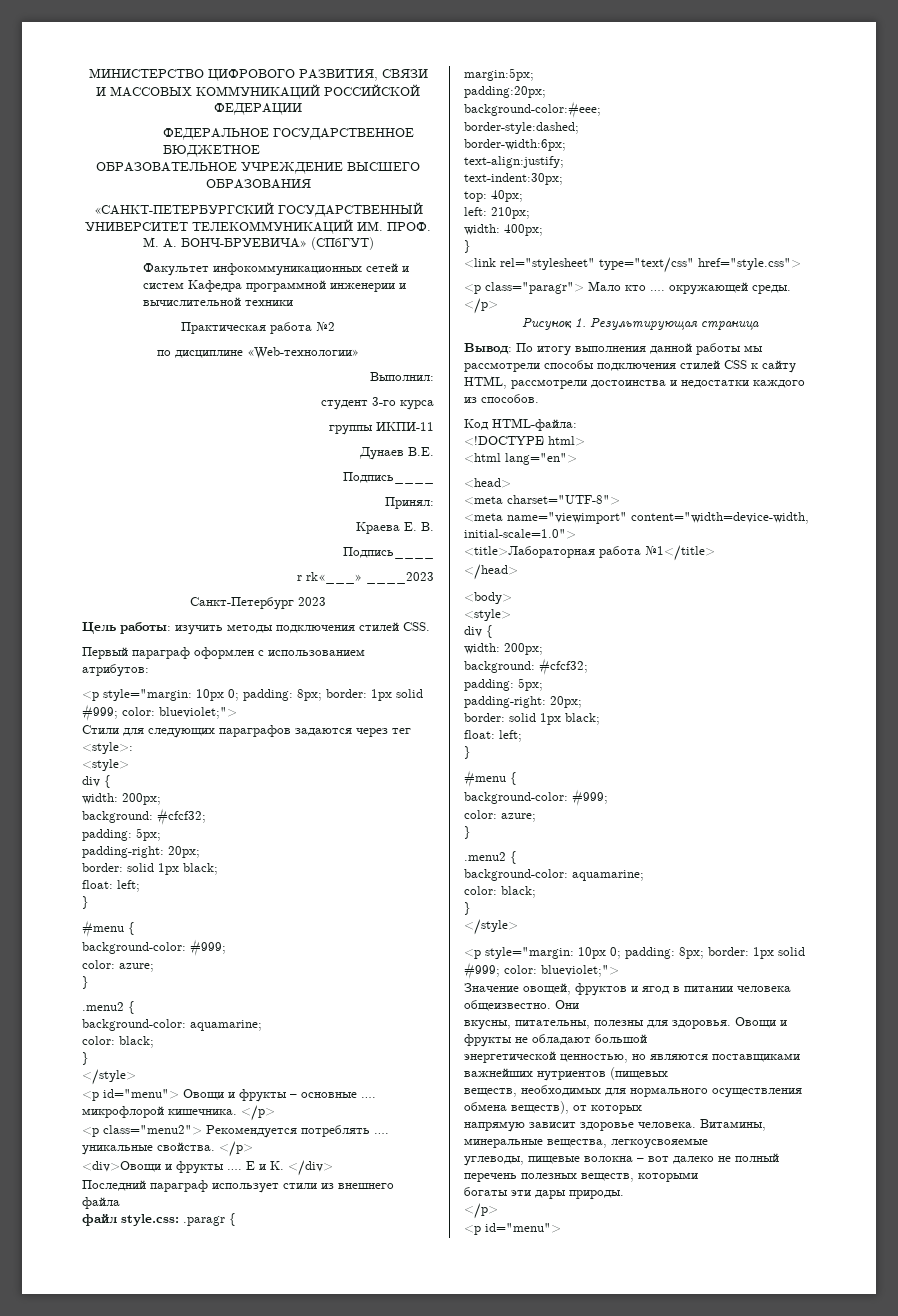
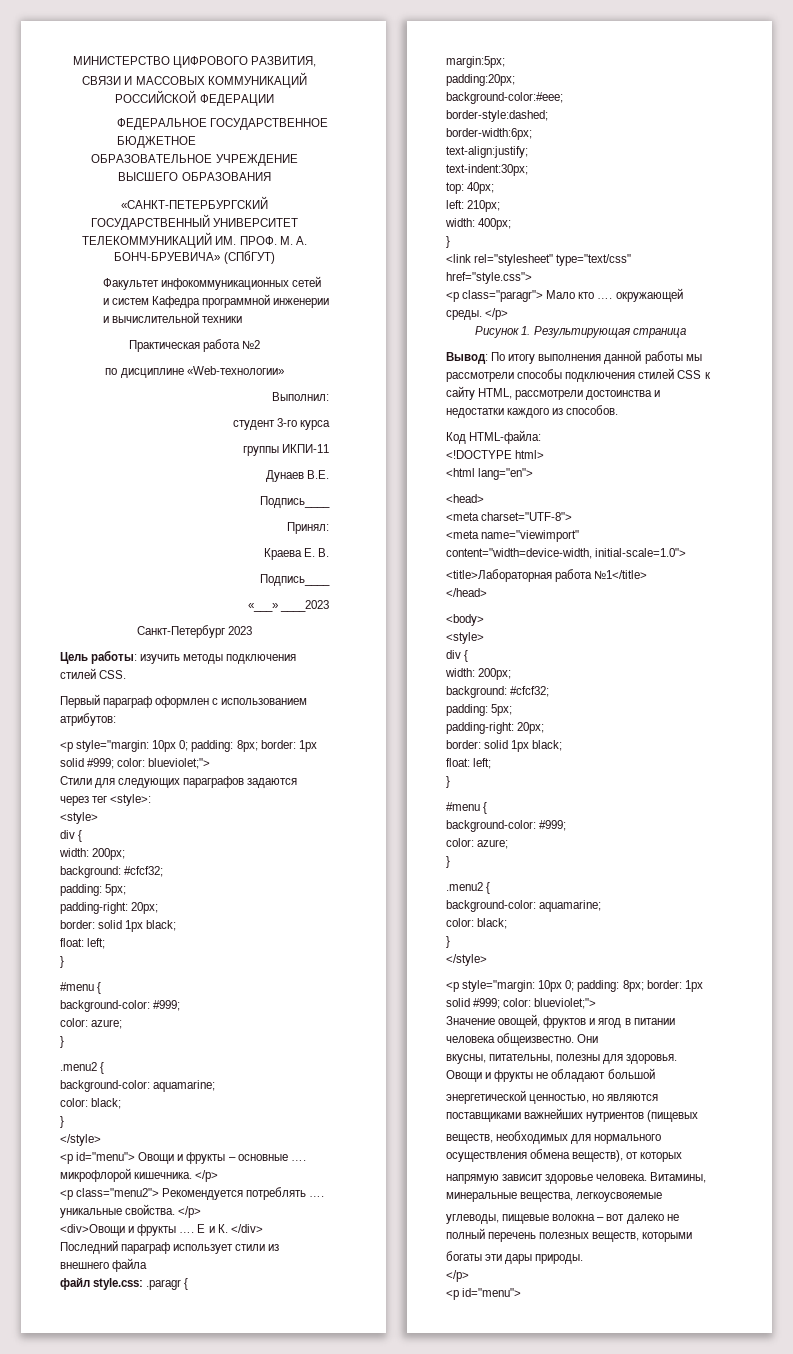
- r rk«___» ____2023
+ «___» ____2023

